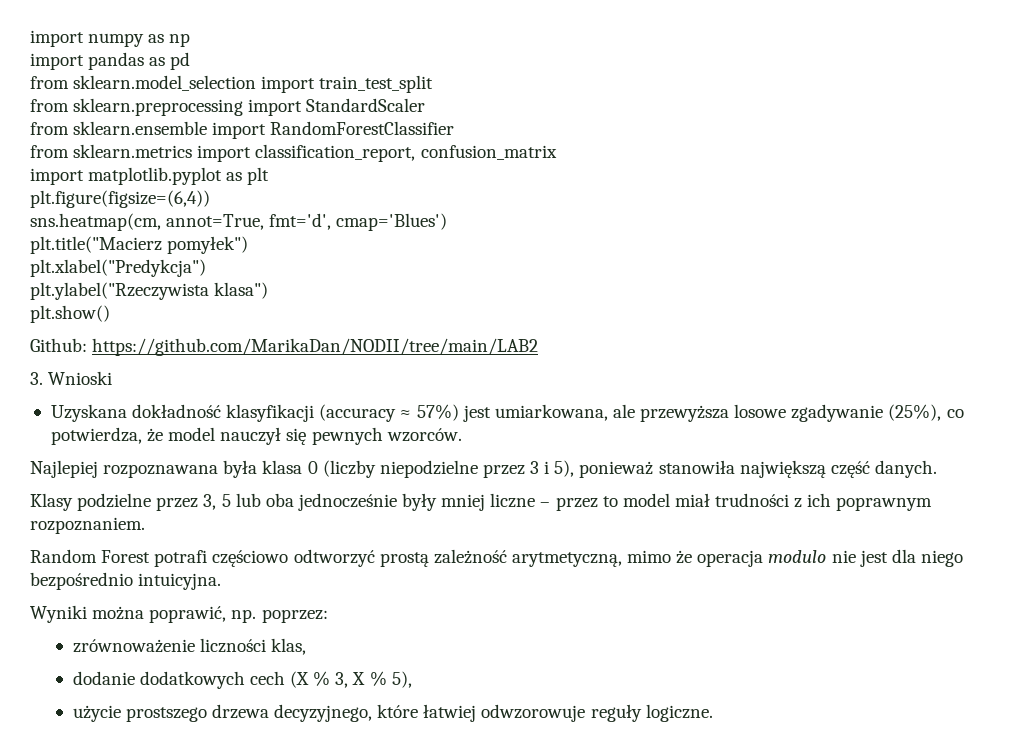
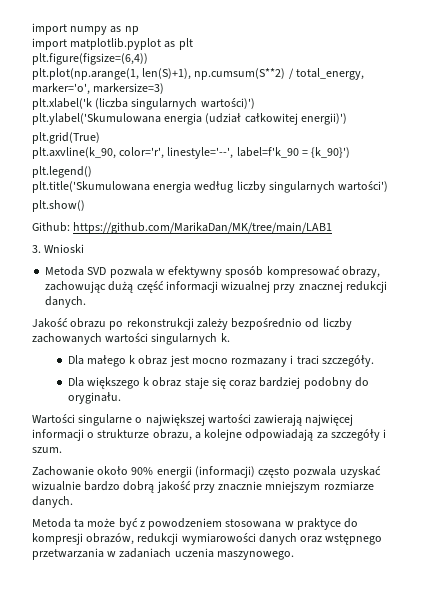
- import pandas as pd
- from sklearn.model_selection import train_test_split
- from sklearn.preprocessing import StandardScaler
- from sklearn.ensemble import RandomForestClassifier
- from sklearn.metrics import classification_report, confusion_matrix
- sns.heatmap(cm, annot=True, fmt='d', cmap='Blues')
- plt.title("Macierz pomyłek")
- plt.xlabel("Predykcja")
- plt.ylabel("Rzeczywista klasa")
+ plt.plot(np.arange(1, len(S)+1), np.cumsum(S**2) / total_energy, marker='o', markersize=3)
+ plt.xlabel('k (liczba singularnych wartości)')
+ plt.ylabel('Skumulowana energia (udział całkowitej energii)')
+ plt.grid(True)
+ plt.axvline(k_90, color='r', linestyle='--', label=f'k_90 = {k_90}')
+ plt.legend()
+ plt.title('Skumulowana energia według liczby singularnych wartości')
- Github: https://github.com/MarikaDan/NODII/tree/main/LAB2
+ Github: https://github.com/MarikaDan/MK/tree/main/LAB1
- Uzyskana dokładność klasyfikacji (accuracy ≈ 57%) jest umiarkowana, ale przewyższa losowe zgadywanie (25%), co potwierdza, że model nauczył się pewnych wzorców.
- Najlepiej rozpoznawana była klasa 0 (liczby niepodzielne przez 3 i 5), ponieważ stanowiła największą część danych.
- Klasy podzielne przez 3, 5 lub oba jednocześnie były mniej liczne – przez to model miał trudności z ich poprawnym rozpoznaniem.
- Random Forest potrafi częściowo odtworzyć prostą zależność arytmetyczną, mimo że operacja modulo nie jest dla niego bezpośrednio intuicyjna.
- Wyniki można poprawić, np. poprzez:
- zrównoważenie liczności klas,
- dodanie dodatkowych cech (X % 3, X % 5),
- użycie prostszego drzewa decyzyjnego, które łatwiej odwzorowuje reguły logiczne.
+ Metoda SVD pozwala w efektywny sposób kompresować obrazy, zachowując dużą część informacji wizualnej przy znacznej redukcji danych.
+ Jakość obrazu po rekonstrukcji zależy bezpośrednio od liczby zachowanych wartości singularnych k.
+ Dla małego k obraz jest mocno rozmazany i traci szczegóły.
+ Dla większego k obraz staje się coraz bardziej podobny do oryginału.
+ Wartości singularne o największej wartości zawierają najwięcej informacji o strukturze obrazu, a kolejne odpowiadają za szczegóły i szum.
+ Zachowanie około 90% energii (informacji) często pozwala uzyskać wizualnie bardzo dobrą jakość przy znacznie mniejszym rozmiarze danych.
+ Metoda ta może być z powodzeniem stosowana w praktyce do kompresji obrazów, redukcji wymiarowości danych oraz wstępnego przetwarzania w zadaniach uczenia maszynowego.

